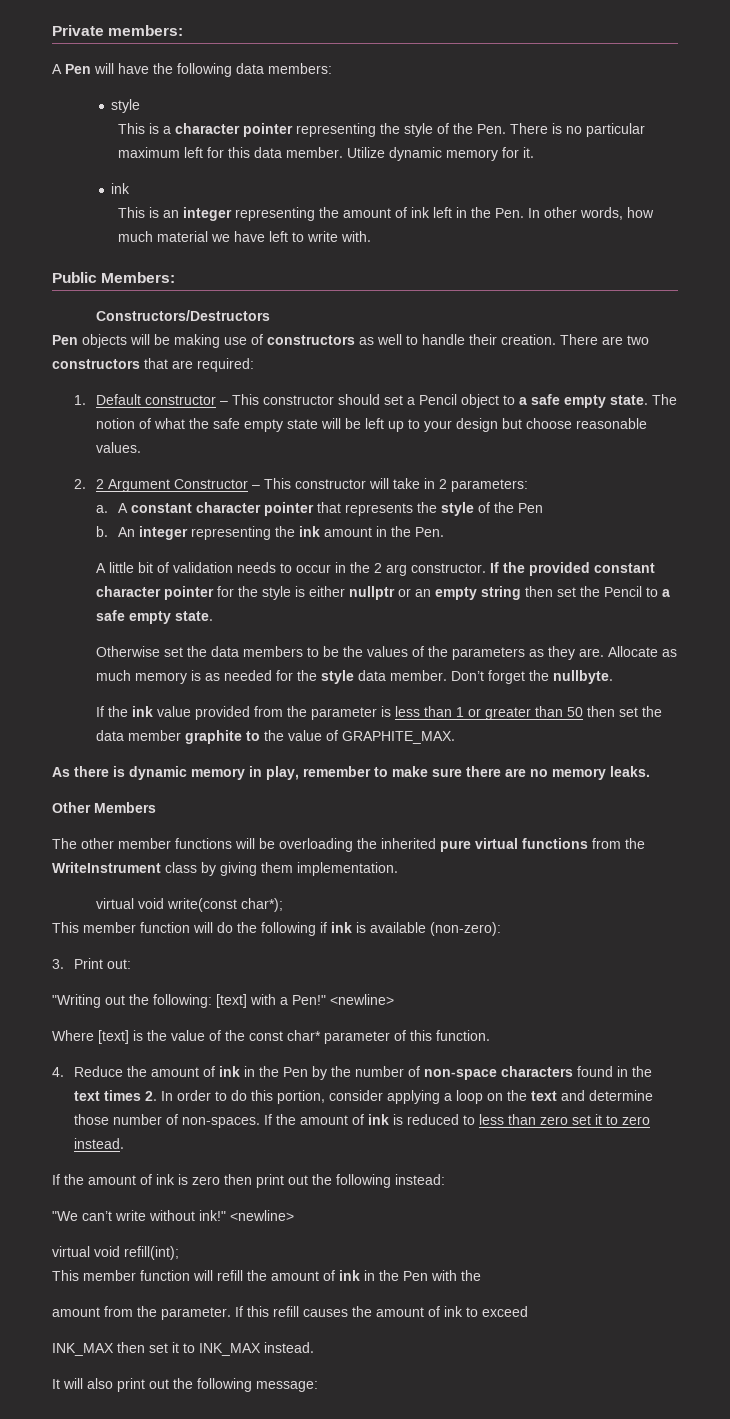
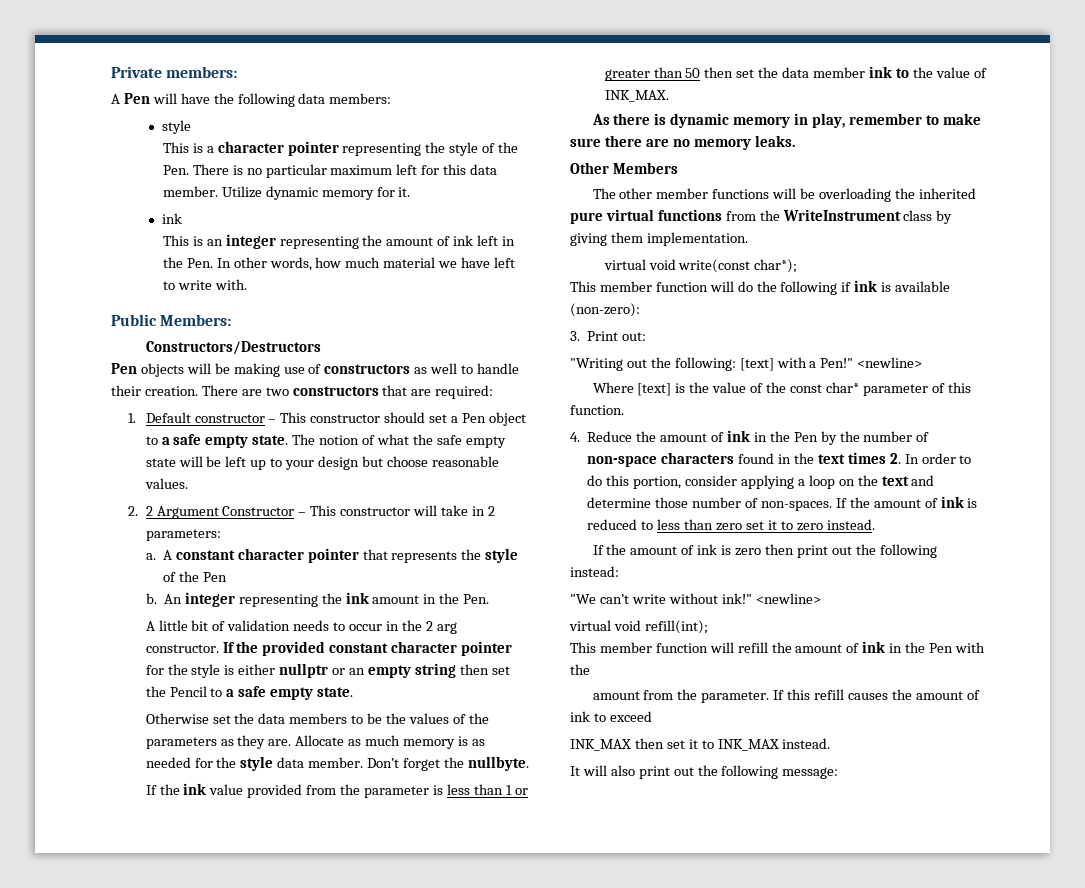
- 1. Default constructor – This constructor should set a Pencil object to a safe empty state.
+ 1. Default constructor – This constructor should set a Pen object to a safe empty state.
- If the ink value provided from the parameter is less than 1 or greater than 50 then set the data member graphite to the value of GRAPHITE_MAX.
+ If the ink value provided from the parameter is less than 1 or greater than 50 then set the data member ink to the value of INK_MAX.

